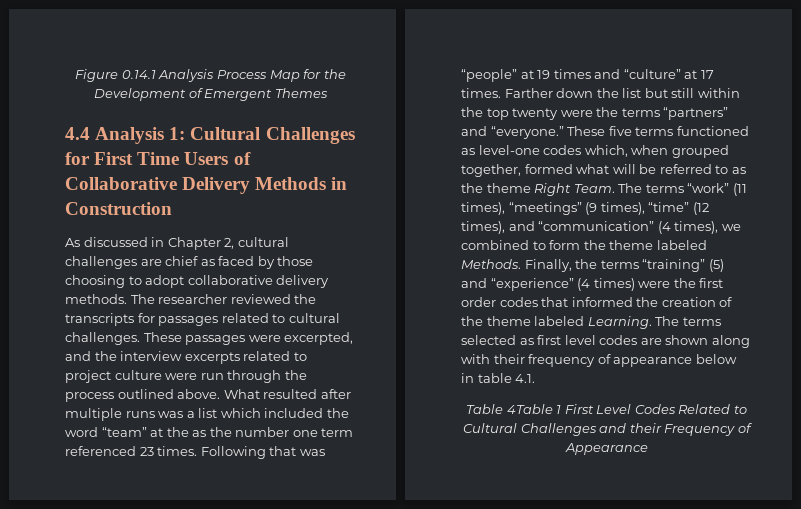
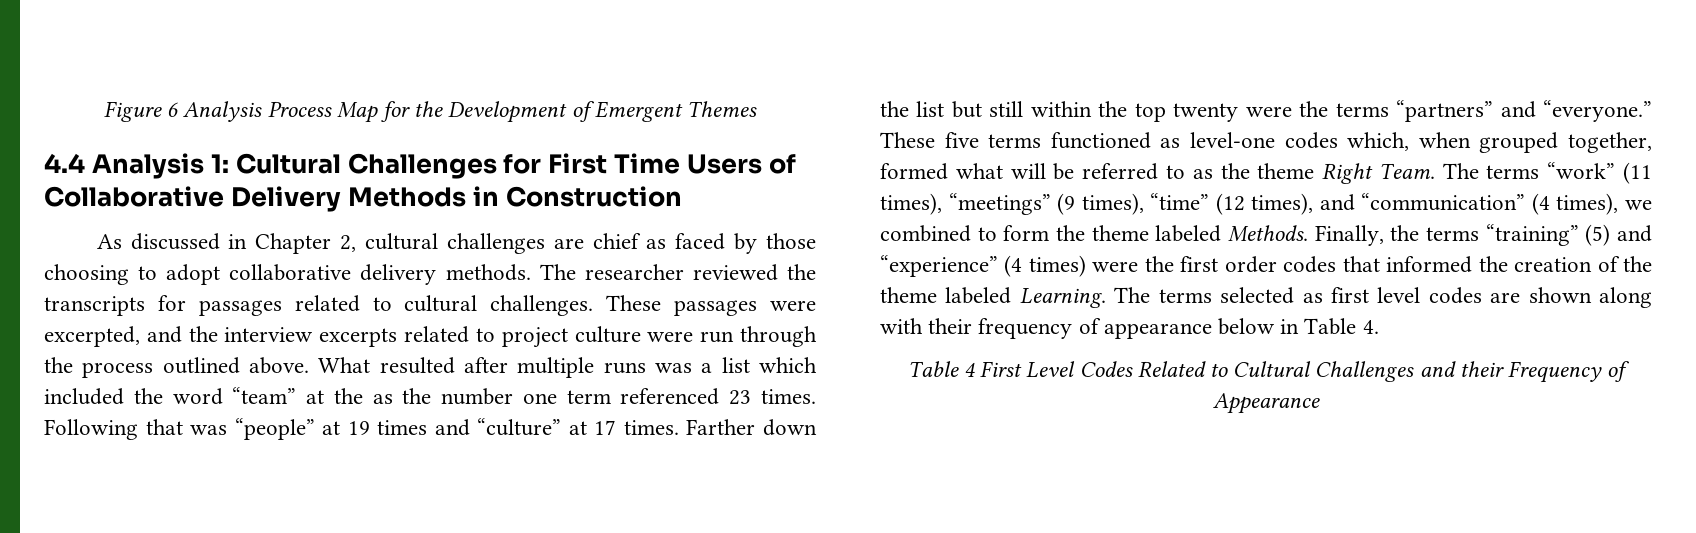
- Figure 0.14.1 Analysis Process Map for the Development of Emergent Themes
+ Figure 6 Analysis Process Map for the Development of Emergent Themes
- The terms selected as first level codes are shown along with their frequency of appearance below in table 4.1.
- Table 4Table 1 First Level Codes Related to Cultural Challenges and their Frequency of Appearance
+ The terms selected as first level codes are shown along with their frequency of appearance below in Table 4.
+ Table 4 First Level Codes Related to Cultural Challenges and their Frequency of Appearance

